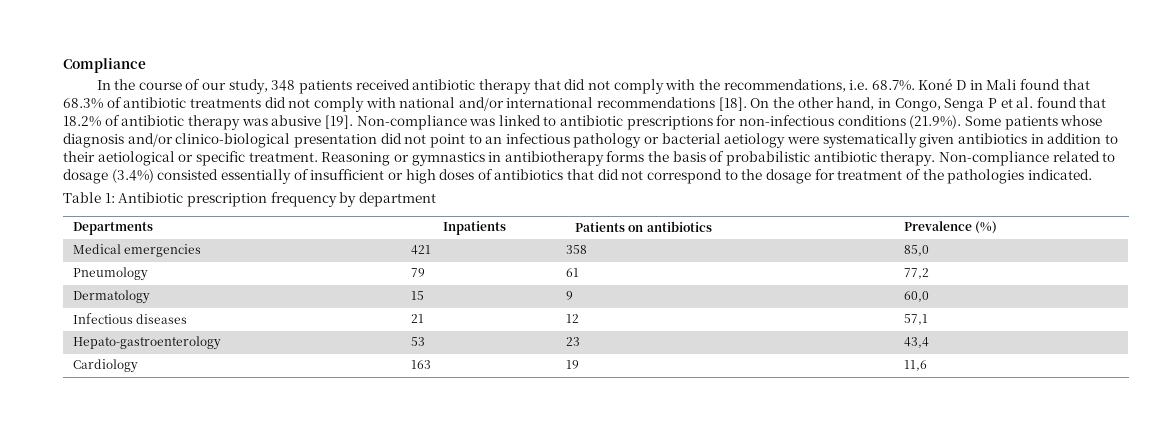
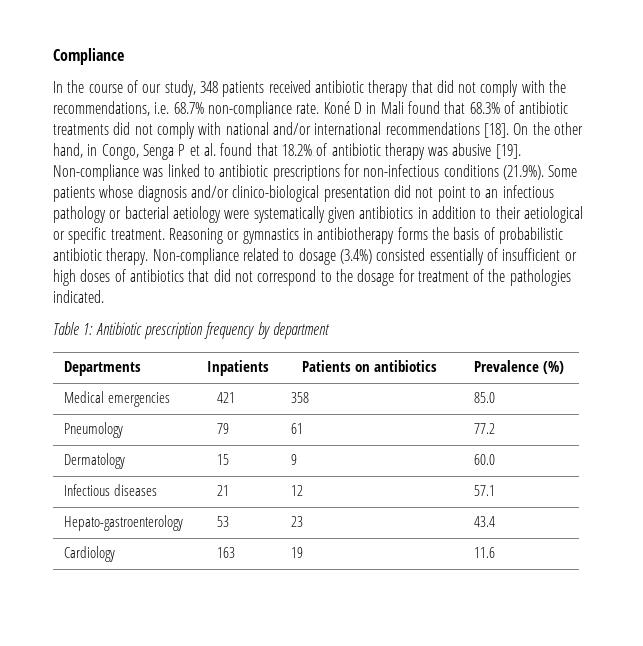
- In the course of our study, 348 patients received antibiotic therapy that did not comply with the recommendations, i.e. 68.7%. Koné D in Mali found that 68.3% of antibiotic treatments did not comply with national and/or international recommendations [18].
+ In the course of our study, 348 patients received antibiotic therapy that did not comply with the recommendations, i.e. 68.7% non-compliance rate. Koné D in Mali found that 68.3% of antibiotic treatments did not comply with national and/or international recommendations [18].
- Medical emergencies | 421 | 358 | 85,0
+ Medical emergencies | 421 | 358 | 85.0
- Pneumology | 79 | 61 | 77,2
+ Pneumology | 79 | 61 | 77.2
- Dermatology | 15 | 9 | 60,0
+ Dermatology | 15 | 9 | 60.0
- Infectious diseases | 21 | 12 | 57,1
+ Infectious diseases | 21 | 12 | 57.1
- Hepato-gastroenterology | 53 | 23 | 43,4
+ Hepato-gastroenterology | 53 | 23 | 43.4
- Cardiology | 163 | 19 | 11,6
+ Cardiology | 163 | 19 | 11.6

